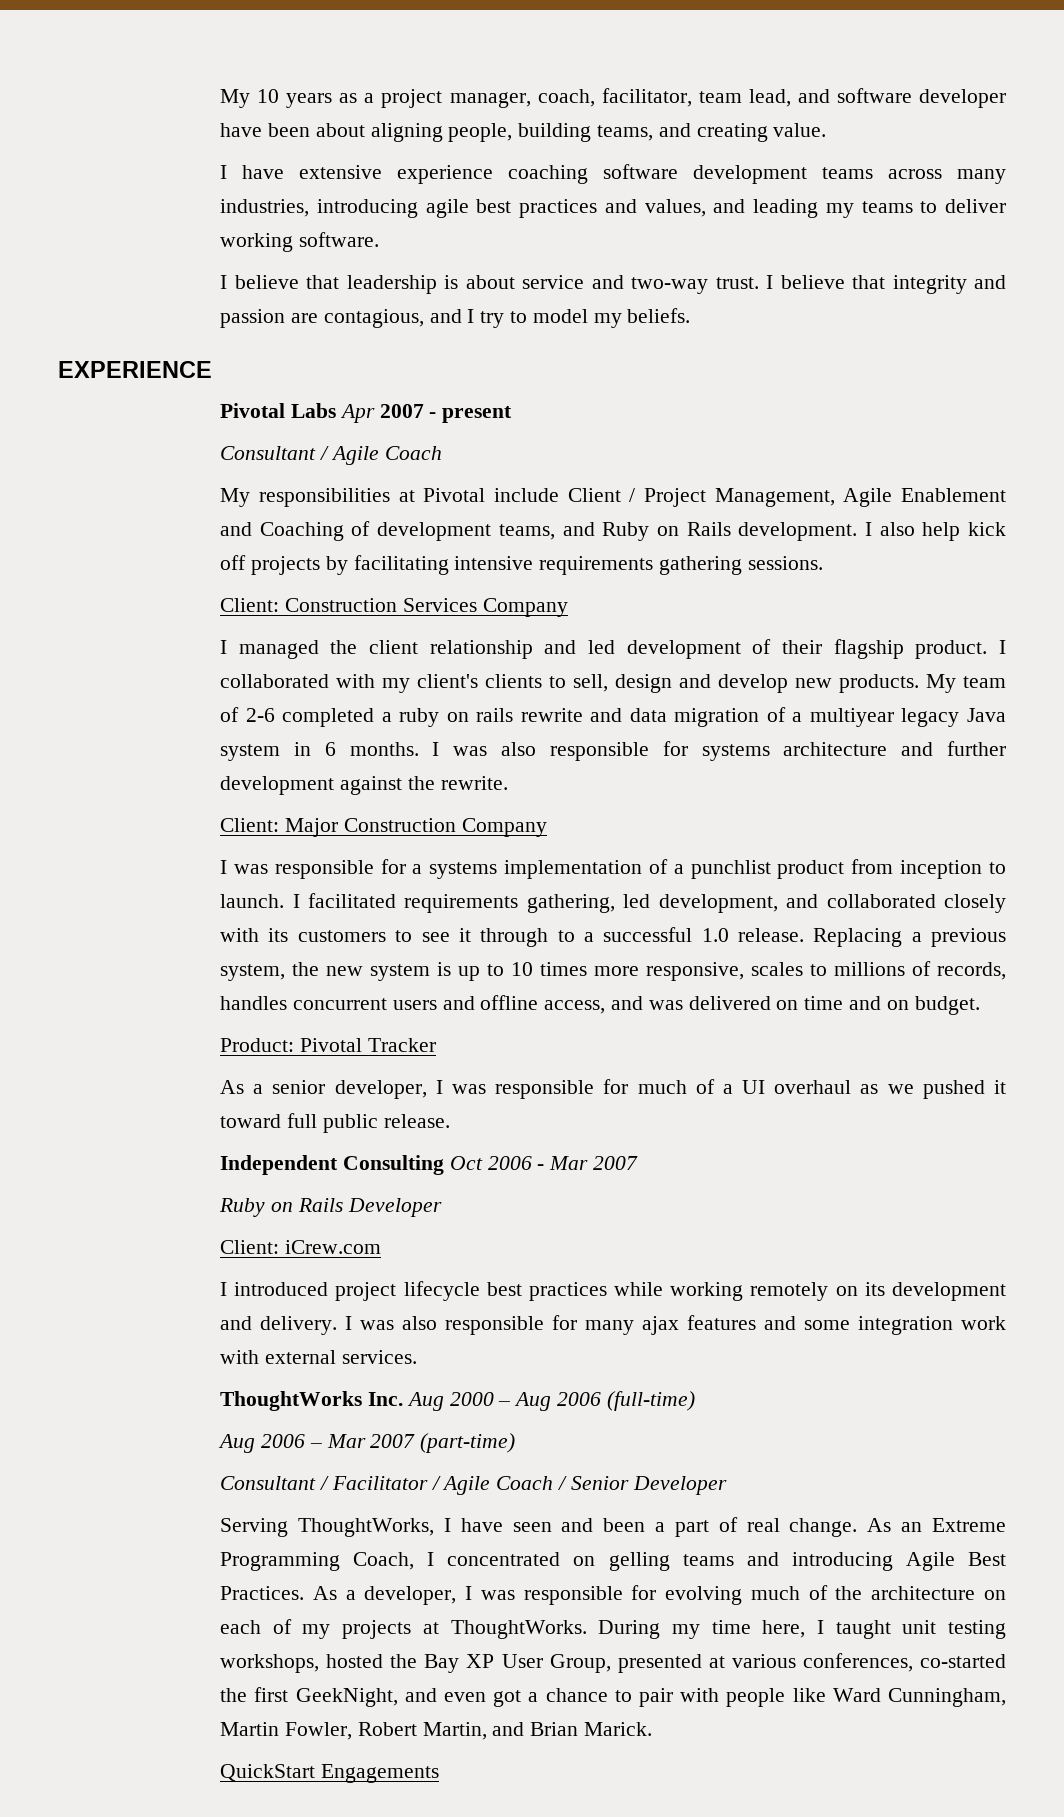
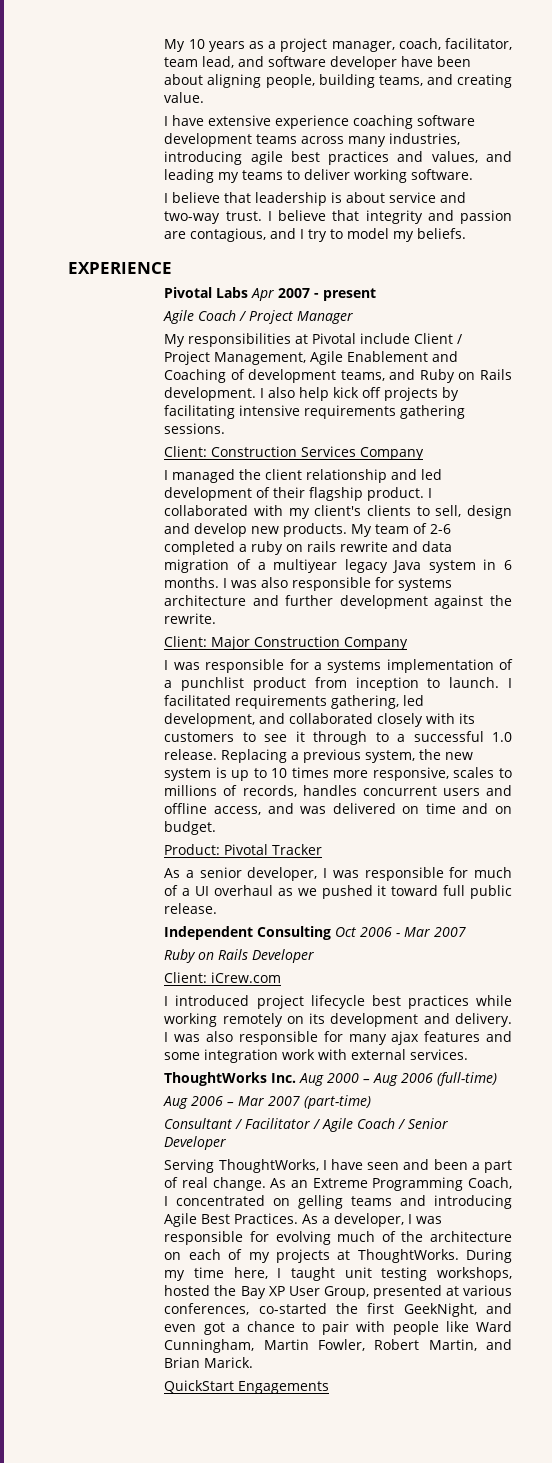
- Consultant / Agile Coach
+ Agile Coach / Project Manager

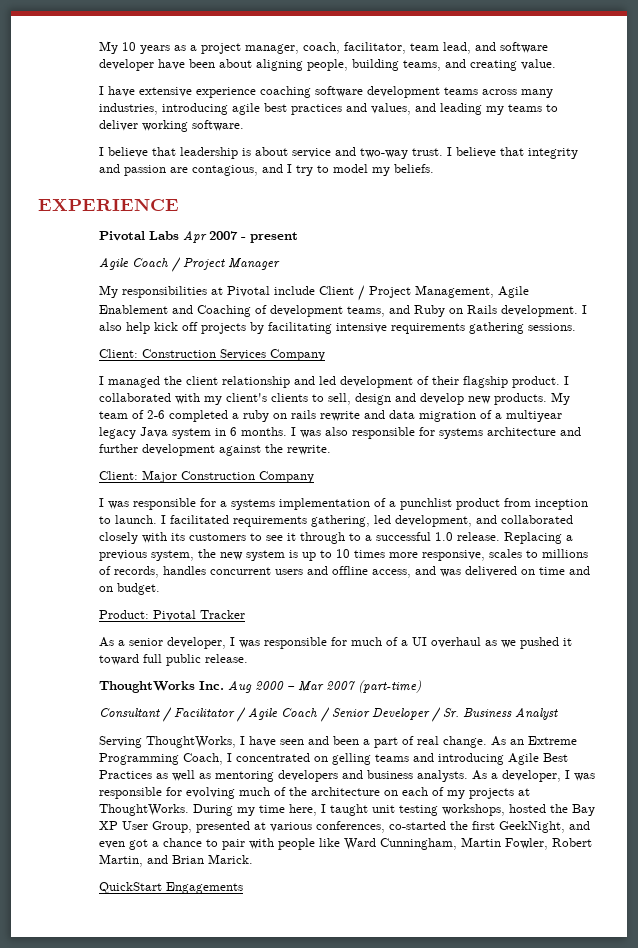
- Independent Consulting Oct 2006 - Mar 2007
- Ruby on Rails Developer
- Client: iCrew.com
- I introduced project lifecycle best practices while working remotely on its development and delivery. I was also responsible for many ajax features and some integration work with external services.
- ThoughtWorks Inc. Aug 2000 – Aug 2006 (full-time)
- Aug 2006 – Mar 2007 (part-time)
+ ThoughtWorks Inc. Aug 2000 – Mar 2007 (part-time)
- Consultant / Facilitator / Agile Coach / Senior Developer
+ Consultant / Facilitator / Agile Coach / Senior Developer / Sr. Business Analyst
- As an Extreme Programming Coach, I concentrated on gelling teams and introducing Agile Best Practices.
+ As an Extreme Programming Coach, I concentrated on gelling teams and introducing Agile Best Practices as well as mentoring developers and business analysts.

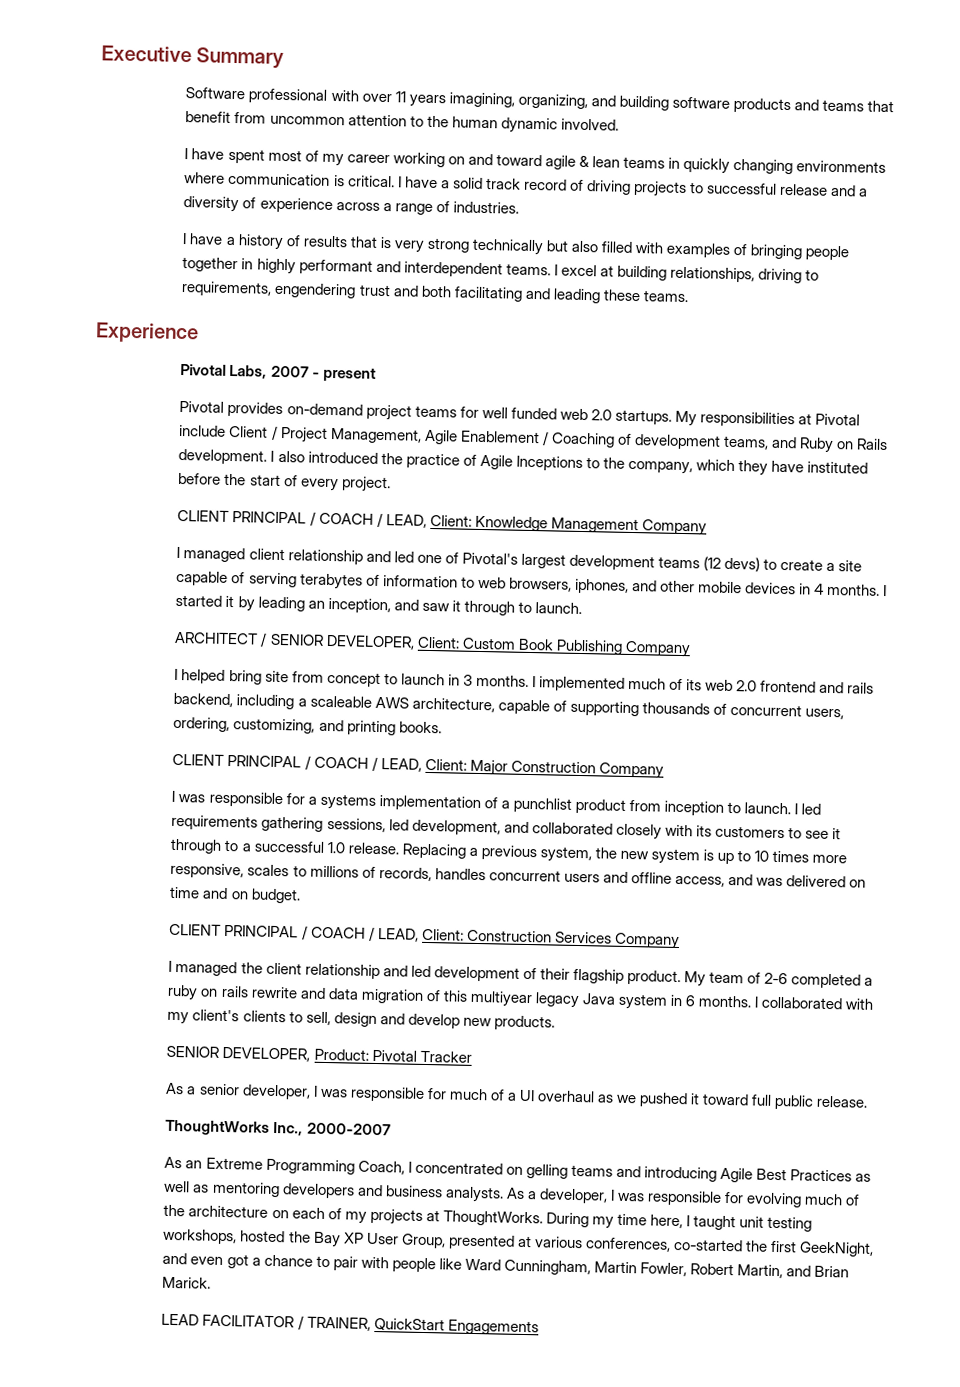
- My 10 years as a project manager, coach, facilitator, team lead, and software developer have been about aligning people, building teams, and creating value.
- I have extensive experience coaching software development teams across many industries, introducing agile best practices and values, and leading my teams to deliver working software.
- I believe that leadership is about service and two-way trust. I believe that integrity and passion are contagious, and I try to model my beliefs.
- EXPERIENCE
- Pivotal Labs Apr 2007 - present
+ Executive Summary
+ Software professional with over 11 years imagining, organizing, and building software products and teams that benefit from uncommon attention to the human dynamic involved.
+ I have spent most of my career working on and toward agile & lean teams in quickly changing environments where communication is critical. I have a solid track record of driving projects to successful release and a diversity of experience across a range of industries.
+ I have a history of results that is very strong technically but also filled with examples of bringing people together in highly performant and interdependent teams. I excel at building relationships, driving to requirements, engendering trust and both facilitating and leading these teams.
+ Experience
+ Pivotal Labs, 2007 - present
- Agile Coach / Project Manager
- My responsibilities at Pivotal include Client / Project Management, Agile Enablement and Coaching of development teams, and Ruby on Rails development.
+ Pivotal provides on-demand project teams for well funded web 2.0 startups. My responsibilities at Pivotal include Client / Project Management, Agile Enablement / Coaching of development teams, and Ruby on Rails development.
- I also help kick off projects by facilitating intensive requirements gathering sessions.
- Client: Construction Services Company
- I managed the client relationship and led development of their flagship product. I collaborated with my client's clients to sell, design and develop new products. My team of 2-6 completed a ruby on rails rewrite and data migration of a multiyear legacy Java system in 6 months. I was also responsible for systems architecture and further development against the rewrite.
- Client: Major Construction Company
+ I also introduced the practice of Agile Inceptions to the company, which they have instituted before the start of every project.
+ CLIENT PRINCIPAL / COACH / LEAD, Client: Knowledge Management Company
+ I managed client relationship and led one of Pivotal's largest development teams (12 devs) to create a site capable of serving terabytes of information to web browsers, iphones, and other mobile devices in 4 months. I started it by leading an inception, and saw it through to launch.
+ ARCHITECT / SENIOR DEVELOPER, Client: Custom Book Publishing Company
+ I helped bring site from concept to launch in 3 months. I implemented much of its web 2.0 frontend and rails backend, including a scaleable AWS architecture, capable of supporting thousands of concurrent users, ordering, customizing, and printing books.
+ CLIENT PRINCIPAL / COACH / LEAD, Client: Major Construction Company
- I facilitated requirements gathering, led development, and collaborated closely with its customers to see it through to a successful 1.0 release.
+ I led requirements gathering sessions, led development, and collaborated closely with its customers to see it through to a successful 1.0 release.
- Product: Pivotal Tracker
+ CLIENT PRINCIPAL / COACH / LEAD, Client: Construction Services Company
+ I managed the client relationship and led development of their flagship product. My team of 2-6 completed a ruby on rails rewrite and data migration of this multiyear legacy Java system in 6 months. I collaborated with my client's clients to sell, design and develop new products.
+ SENIOR DEVELOPER, Product: Pivotal Tracker
- ThoughtWorks Inc. Aug 2000 – Mar 2007 (part-time)
- Consultant / Facilitator / Agile Coach / Senior Developer / Sr. Business Analyst
- Serving ThoughtWorks, I have seen and been a part of real change. As an Extreme Programming Coach, I concentrated on gelling teams and introducing Agile Best Practices as well as mentoring developers and business analysts.
+ ThoughtWorks Inc., 2000-2007
+ As an Extreme Programming Coach, I concentrated on gelling teams and introducing Agile Best Practices as well as mentoring developers and business analysts.
- QuickStart Engagements
+ LEAD FACILITATOR / TRAINER, QuickStart Engagements

